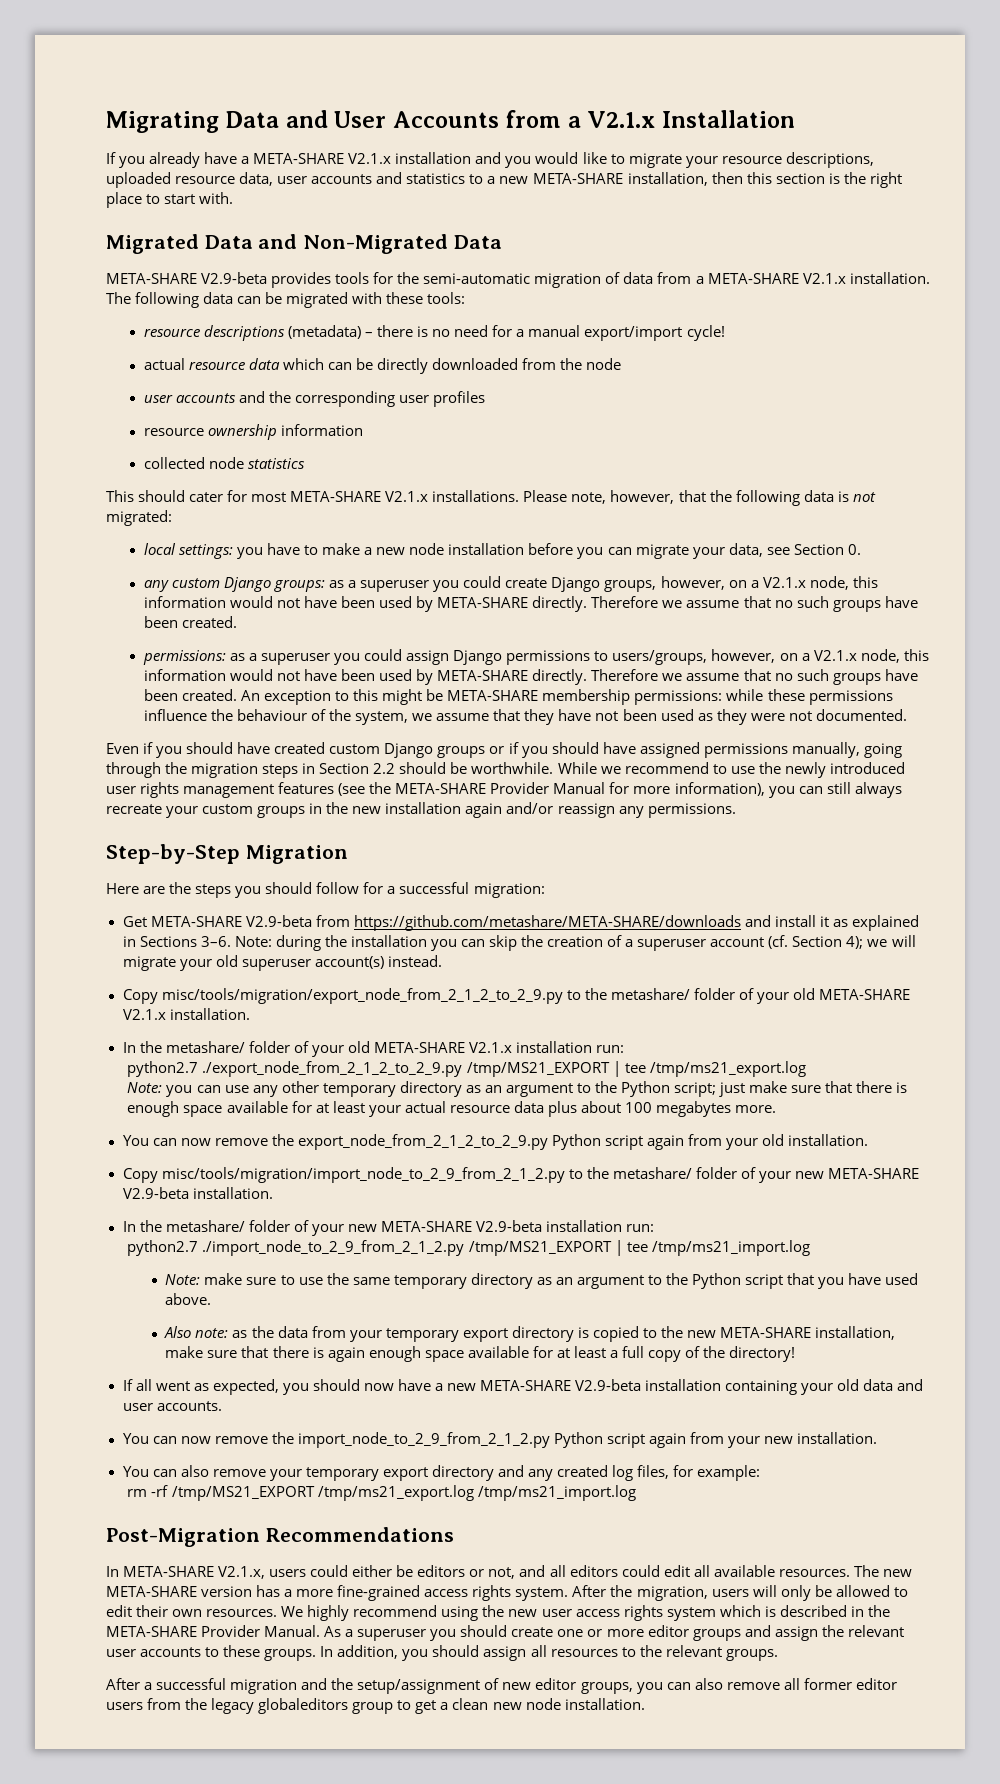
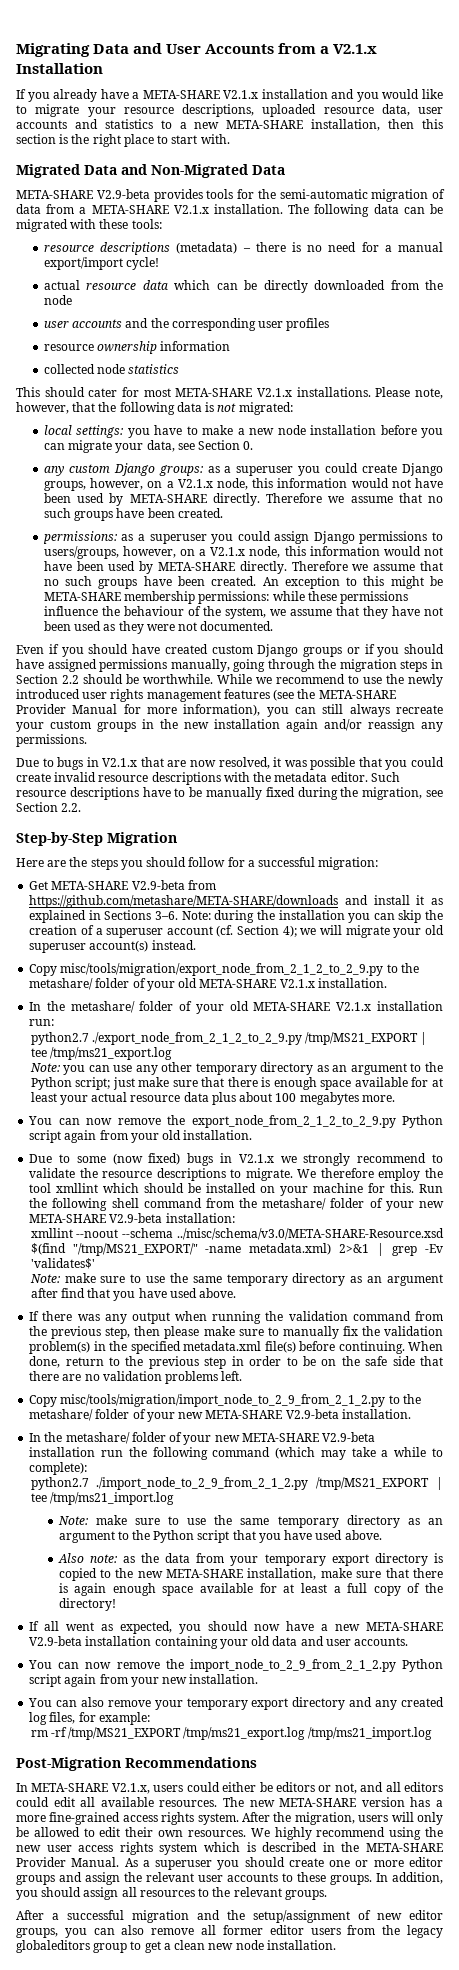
+ Due to bugs in V2.1.x that are now resolved, it was possible that you could create invalid resource descriptions with the metadata editor. Such resource descriptions have to be manually fixed during the migration, see Section 2.2.
+ Due to some (now fixed) bugs in V2.1.x we strongly recommend to validate the resource descriptions to migrate. We therefore employ the tool xmllint which should be installed on your machine for this. Run the following shell command from the metashare/ folder of your new META-SHARE V2.9-beta installation:
+ xmllint --noout --schema ../misc/schema/v3.0/META-SHARE-Resource.xsd $(find "/tmp/MS21_EXPORT/" -name metadata.xml) 2>&1 | grep -Ev 'validates$'
+ Note: make sure to use the same temporary directory as an argument after find that you have used above.
+ If there was any output when running the validation command from the previous step, then please make sure to manually fix the validation problem(s) in the specified metadata.xml file(s) before continuing. When done, return to the previous step in order to be on the safe side that there are no validation problems left.
- In the metashare/ folder of your new META-SHARE V2.9-beta installation run:
+ In the metashare/ folder of your new META-SHARE V2.9-beta installation run the following command (which may take a while to complete):

